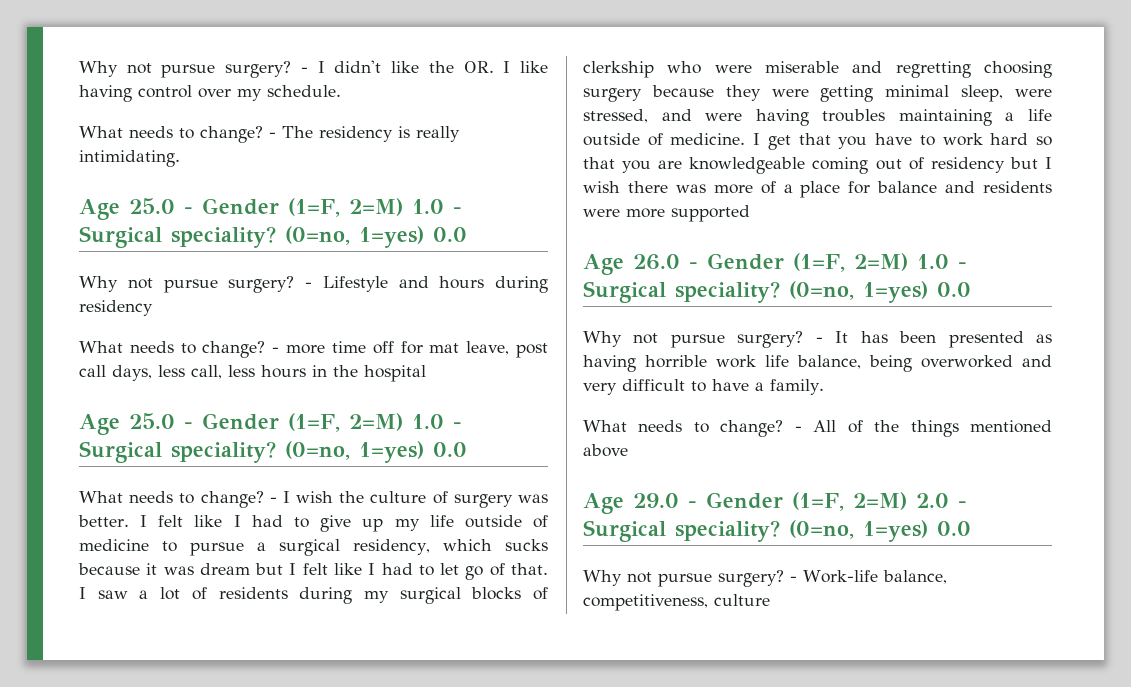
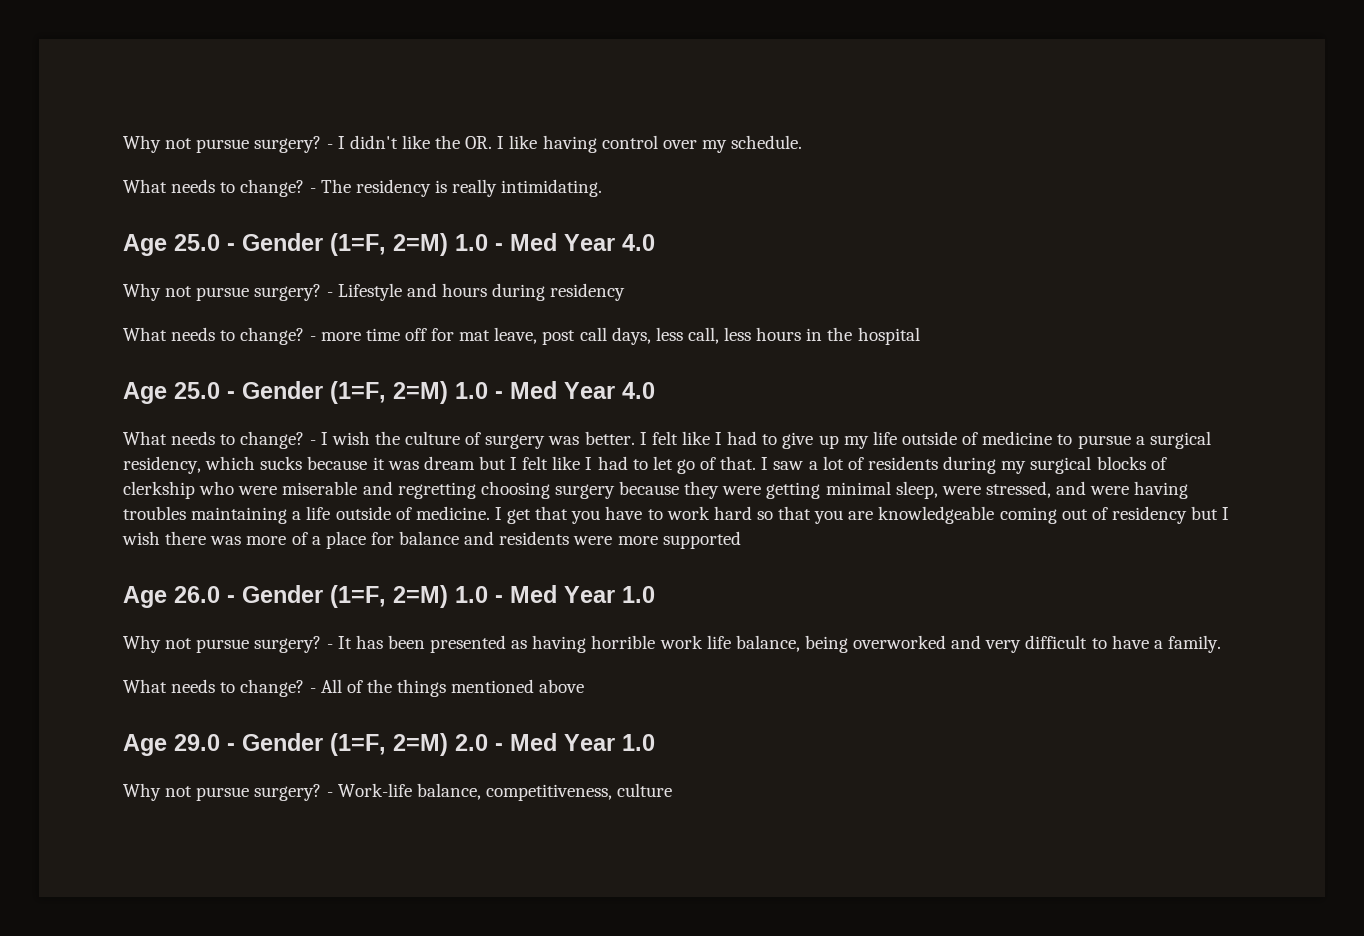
  - The residency is really intimidating.
- Age 25.0 - Gender (1=F, 2=M) 1.0 - Surgical speciality? (0=no, 1=yes) 0.0
+ Age 25.0 - Gender (1=F, 2=M) 1.0 - Med Year 4.0
  - more time off for mat leave, post call days, less call, less hours in the hospital
- Age 25.0 - Gender (1=F, 2=M) 1.0 - Surgical speciality? (0=no, 1=yes) 0.0
+ Age 25.0 - Gender (1=F, 2=M) 1.0 - Med Year 4.0
- Age 26.0 - Gender (1=F, 2=M) 1.0 - Surgical speciality? (0=no, 1=yes) 0.0
+ Age 26.0 - Gender (1=F, 2=M) 1.0 - Med Year 1.0
- Age 29.0 - Gender (1=F, 2=M) 2.0 - Surgical speciality? (0=no, 1=yes) 0.0
+ Age 29.0 - Gender (1=F, 2=M) 2.0 - Med Year 1.0

